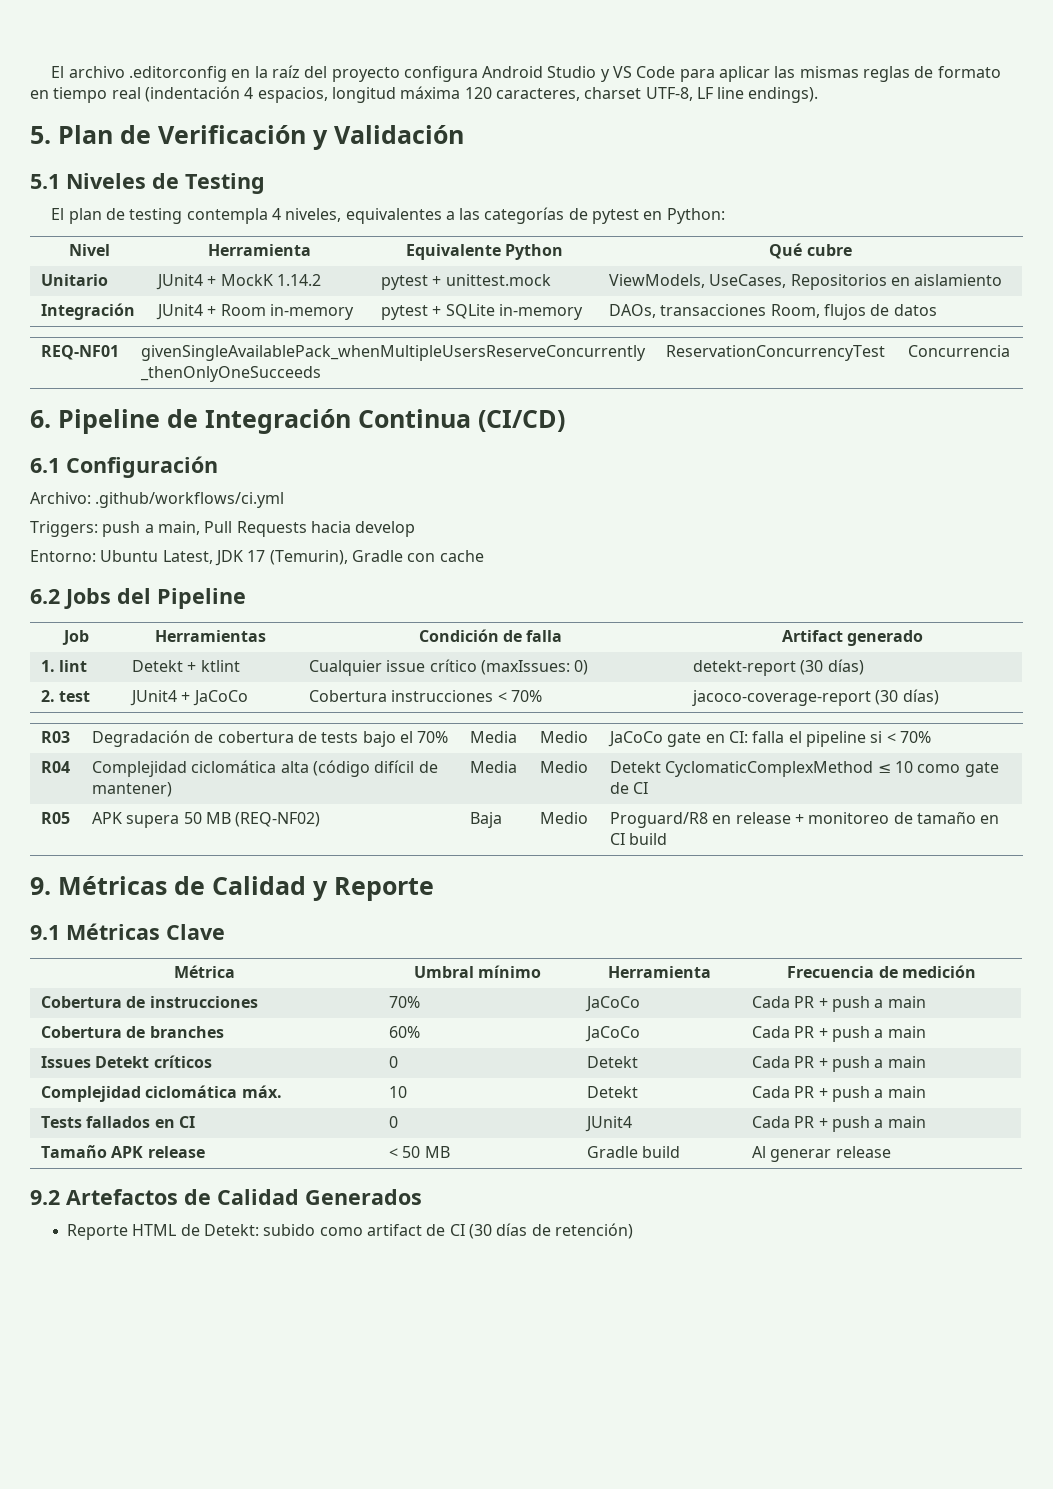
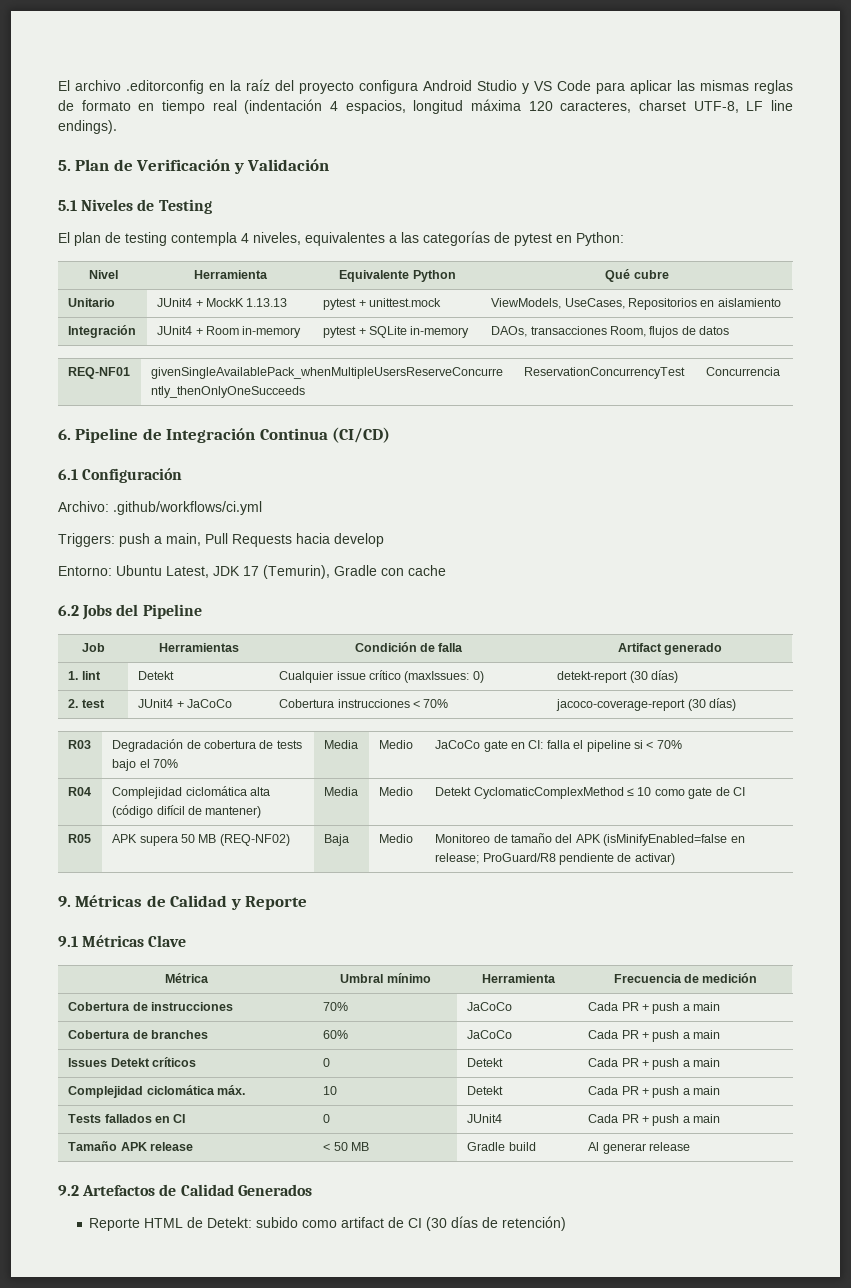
- Unitario | JUnit4 + MockK 1.14.2 | pytest + unittest.mock | ViewModels, UseCases, Repositorios en aislamiento
+ Unitario | JUnit4 + MockK 1.13.13 | pytest + unittest.mock | ViewModels, UseCases, Repositorios en aislamiento
- 1. lint | Detekt + ktlint | Cualquier issue crítico (maxIssues: 0) | detekt-report (30 días)
+ 1. lint | Detekt | Cualquier issue crítico (maxIssues: 0) | detekt-report (30 días)
- R05 | APK supera 50 MB (REQ-NF02) | Baja | Medio | Proguard/R8 en release + monitoreo de tamaño en CI build
+ R05 | APK supera 50 MB (REQ-NF02) | Baja | Medio | Monitoreo de tamaño del APK (isMinifyEnabled=false en release; ProGuard/R8 pendiente de activar)

